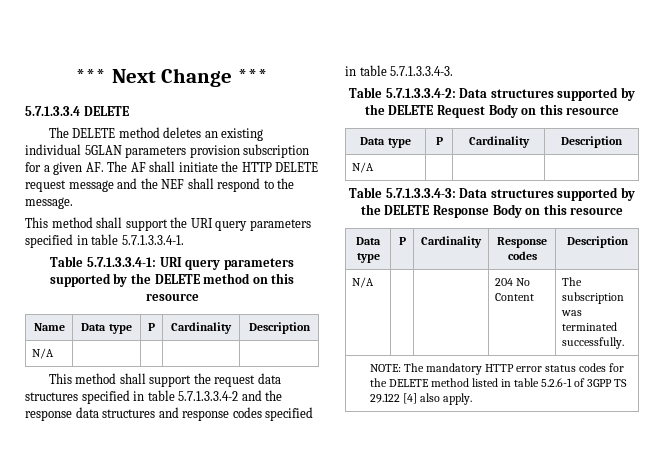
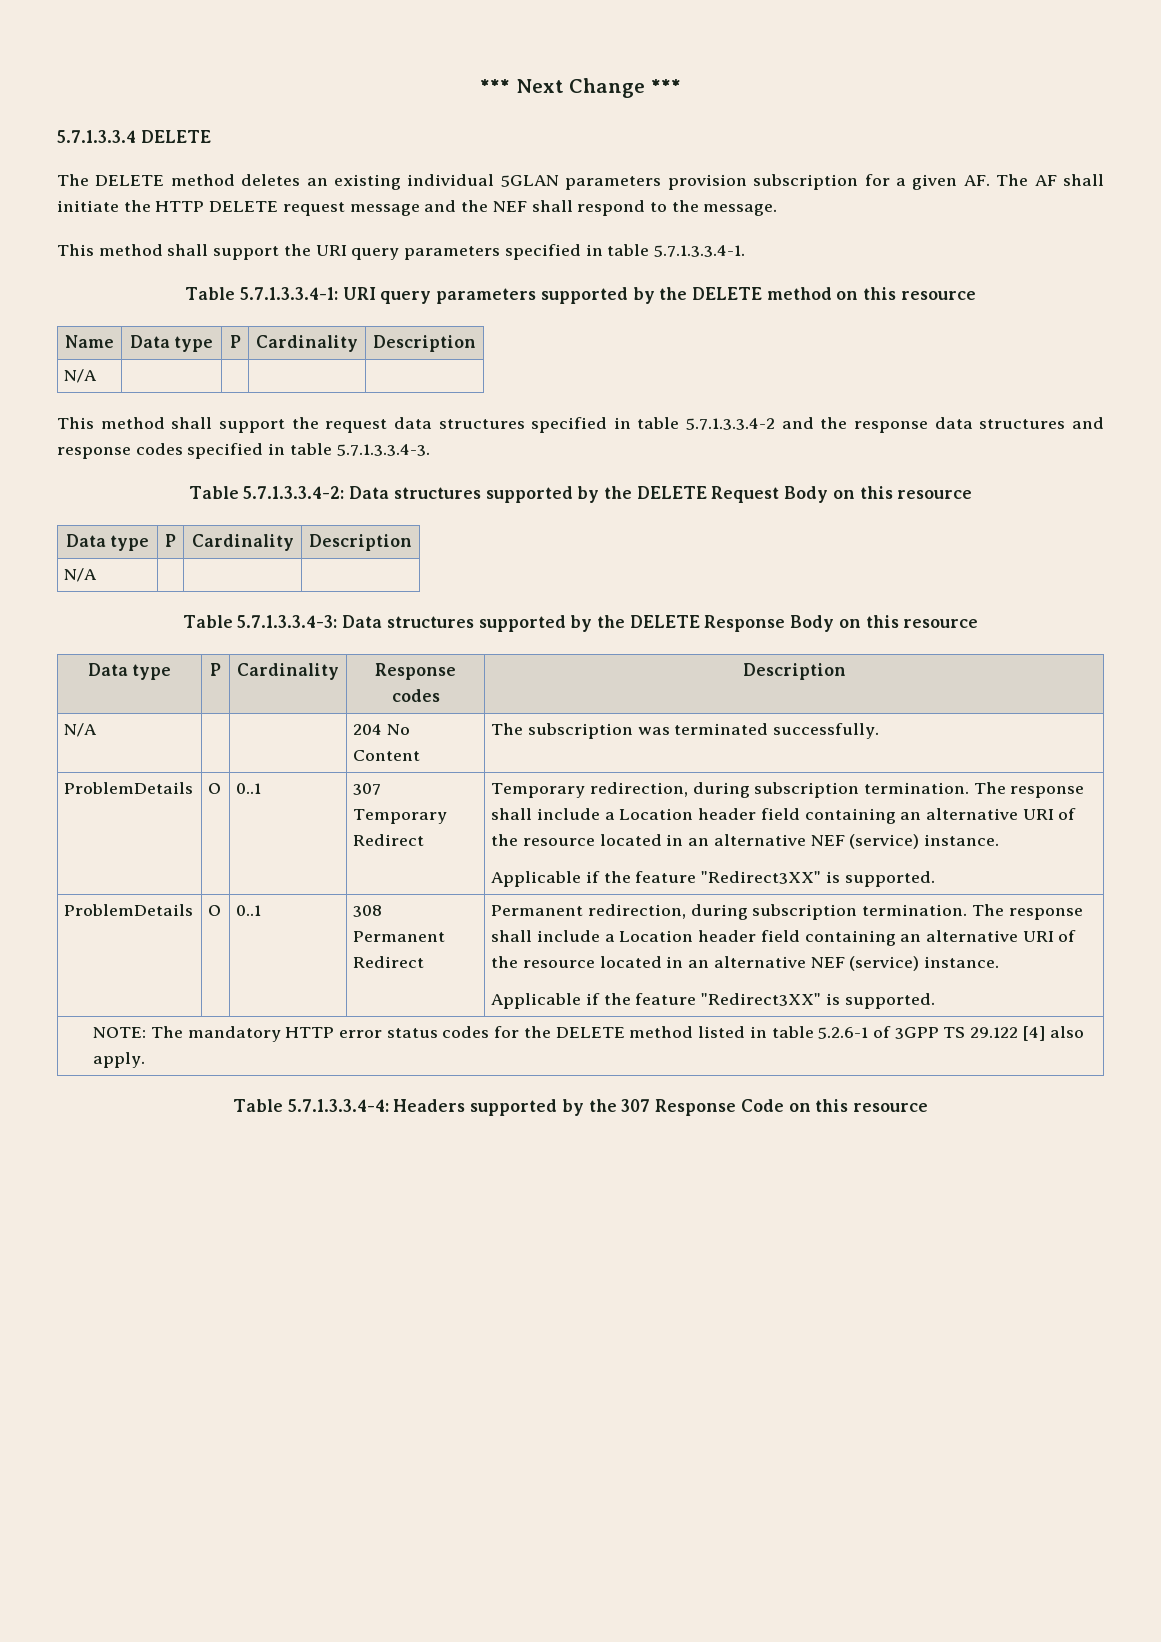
+ ProblemDetails | O | 0..1 | 307 Temporary Redirect | Temporary redirection, during subscription termination. The response shall include a Location header field containing an alternative URI of the resource located in an alternative NEF (service) instance.
+ Applicable if the feature "Redirect3XX" is supported.
+ ProblemDetails | O | 0..1 | 308 Permanent Redirect | Permanent redirection, during subscription termination. The response shall include a Location header field containing an alternative URI of the resource located in an alternative NEF (service) instance.
+ Applicable if the feature "Redirect3XX" is supported.
+ Table 5.7.1.3.3.4-4: Headers supported by the 307 Response Code on this resource

